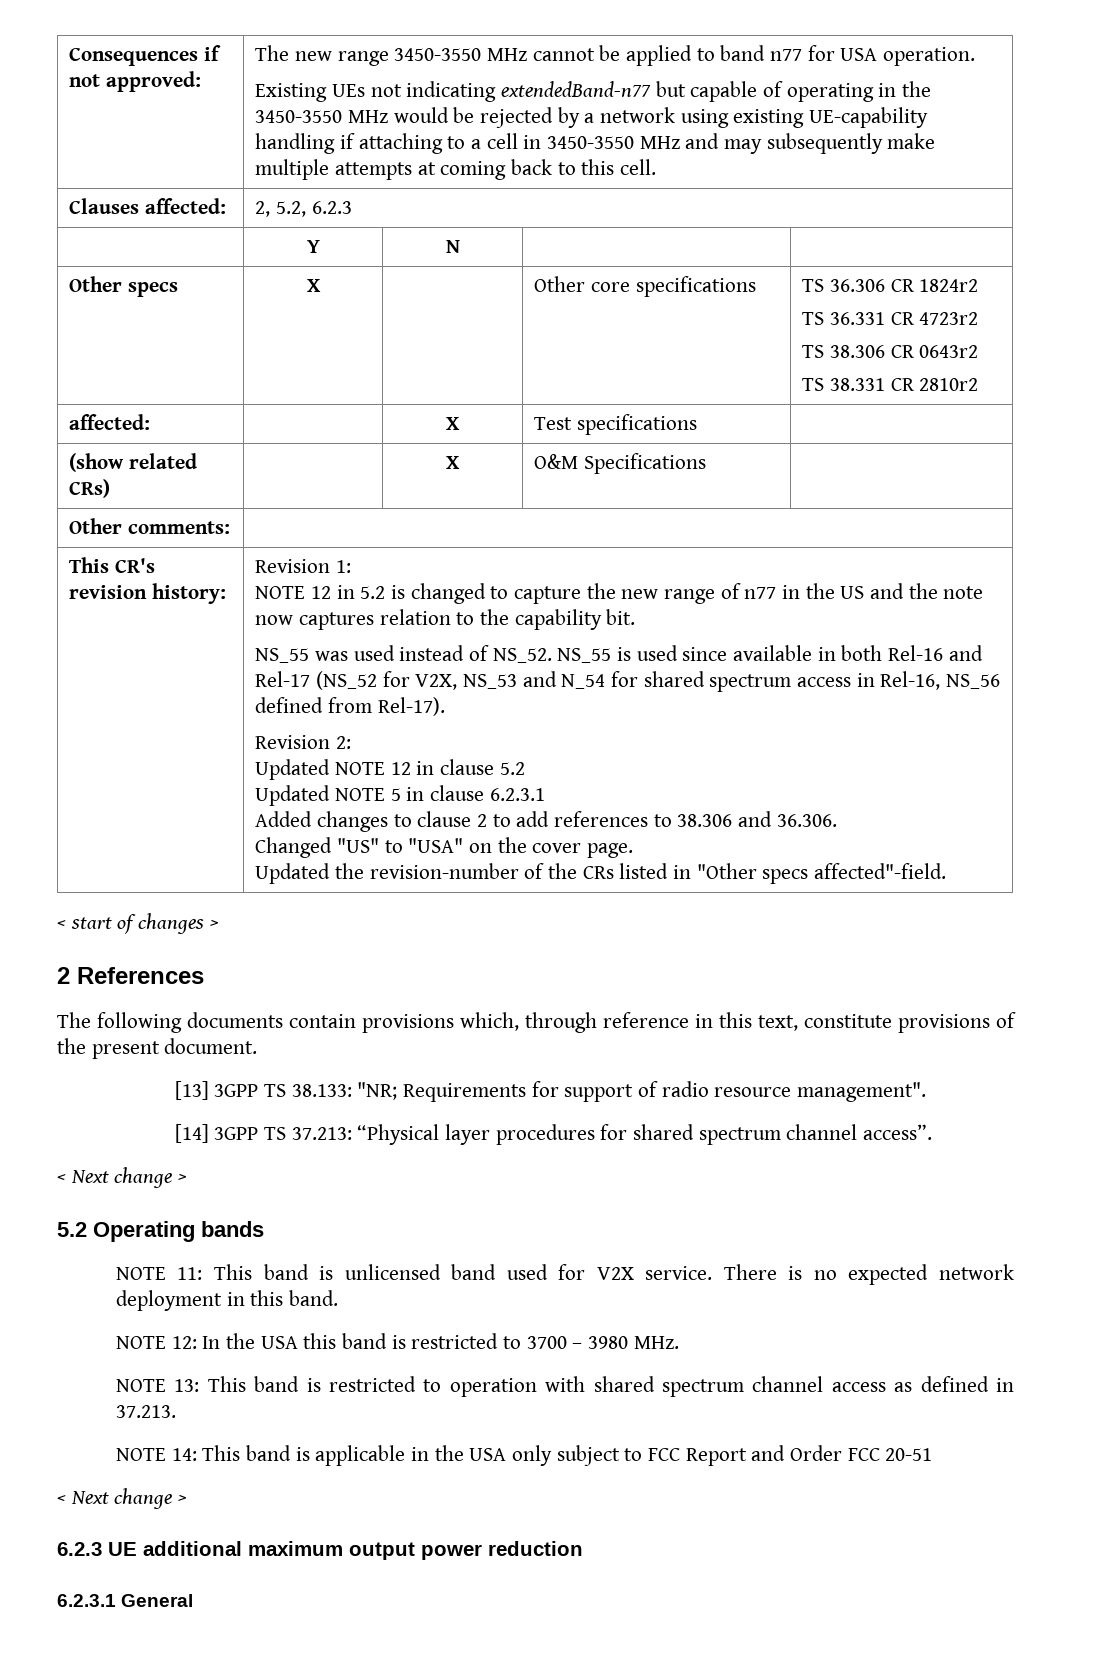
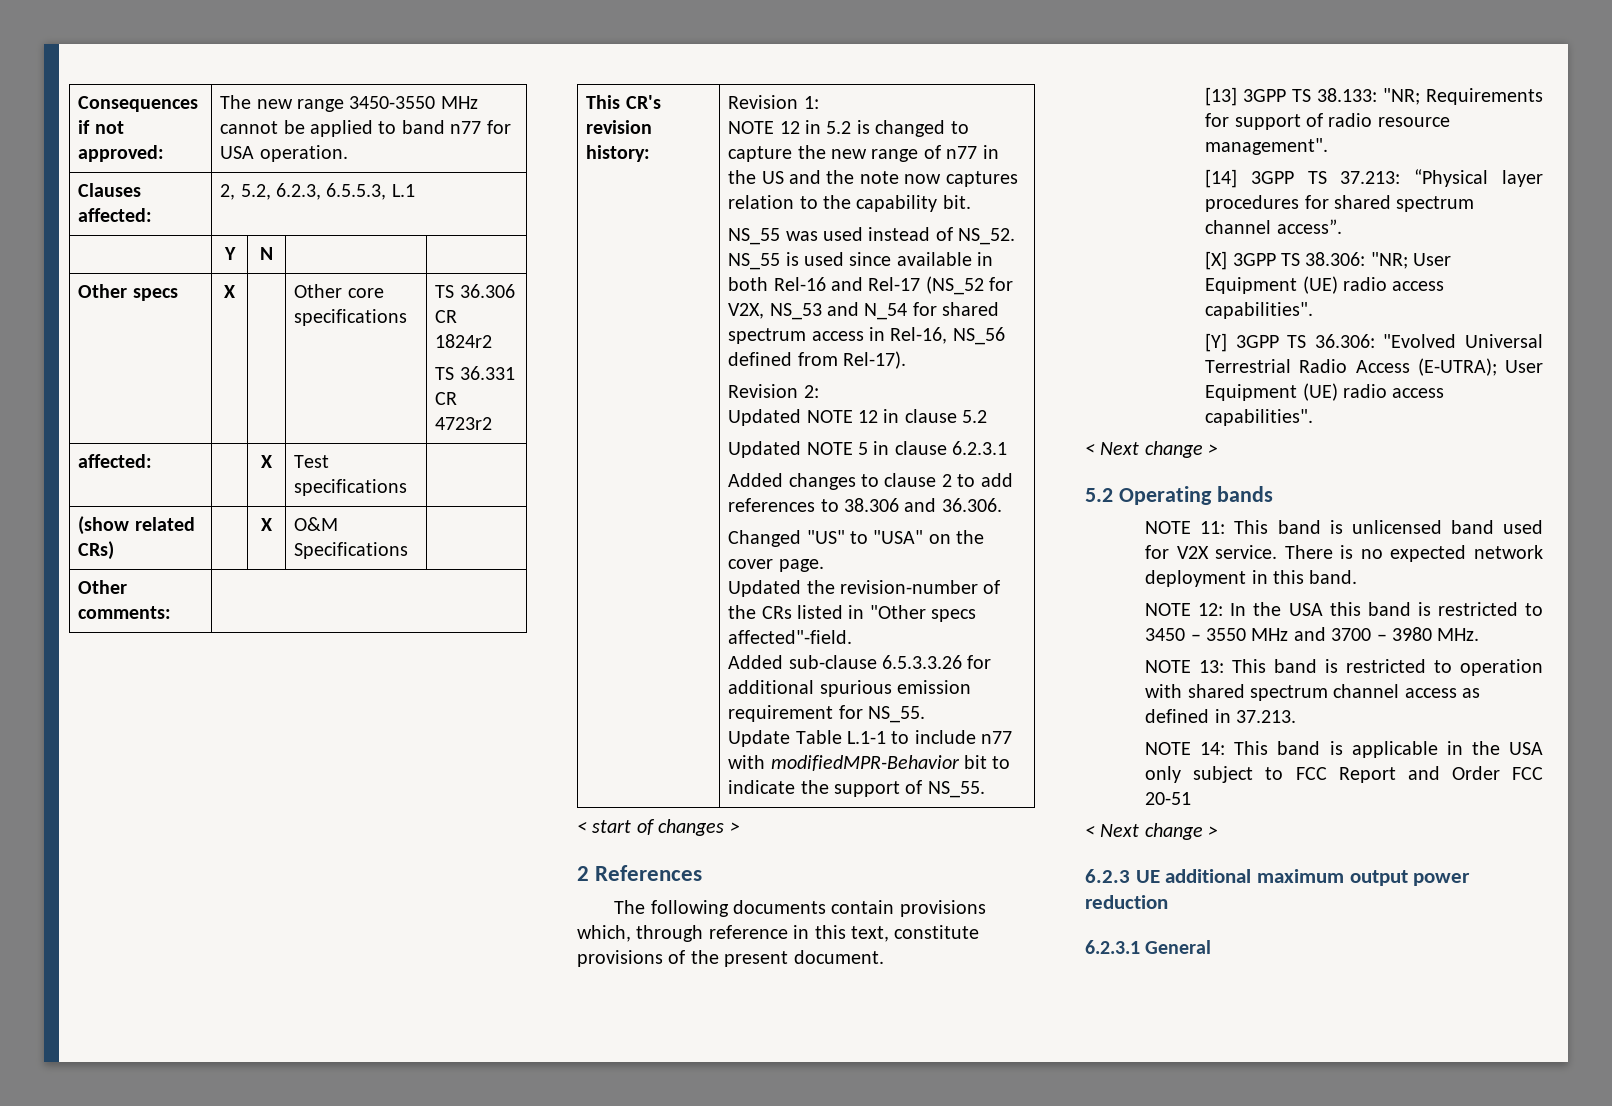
- Existing UEs not indicating extendedBand-n77 but capable of operating in the 3450-3550 MHz would be rejected by a network using existing UE-capability handling if attaching to a cell in 3450-3550 MHz and may subsequently make multiple attempts at coming back to this cell.
- Clauses affected: | 2, 5.2, 6.2.3
+ Clauses affected: | 2, 5.2, 6.2.3, 6.5.5.3, L.1
  Other specs | X | | Other core specifications | TS 36.306 CR 1824r2
  TS 36.331 CR 4723r2
- TS 38.306 CR 0643r2
- TS 38.331 CR 2810r2
+ Added sub-clause 6.5.3.3.26 for additional spurious emission requirement for NS_55.
+ Update Table L.1-1 to include n77 with modifiedMPR-Behavior bit to indicate the support of NS_55.
+ [X] 3GPP TS 38.306: "NR; User Equipment (UE) radio access capabilities".
+ [Y] 3GPP TS 36.306: "Evolved Universal Terrestrial Radio Access (E-UTRA); User Equipment (UE) radio access capabilities".
- NOTE 12: In the USA this band is restricted to 3700 – 3980 MHz.
+ NOTE 12: In the USA this band is restricted to 3450 – 3550 MHz and 3700 – 3980 MHz.

